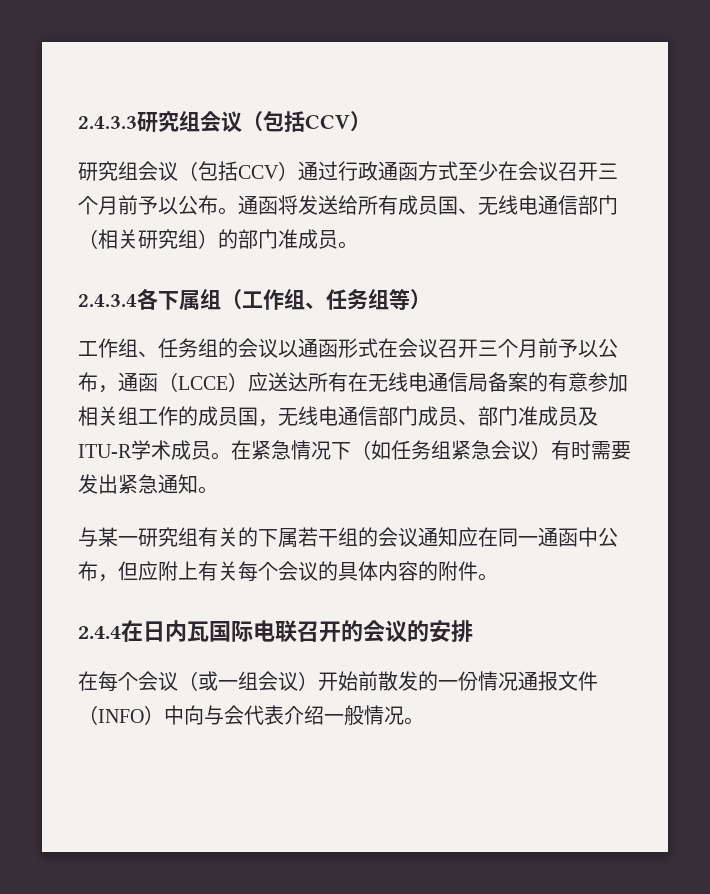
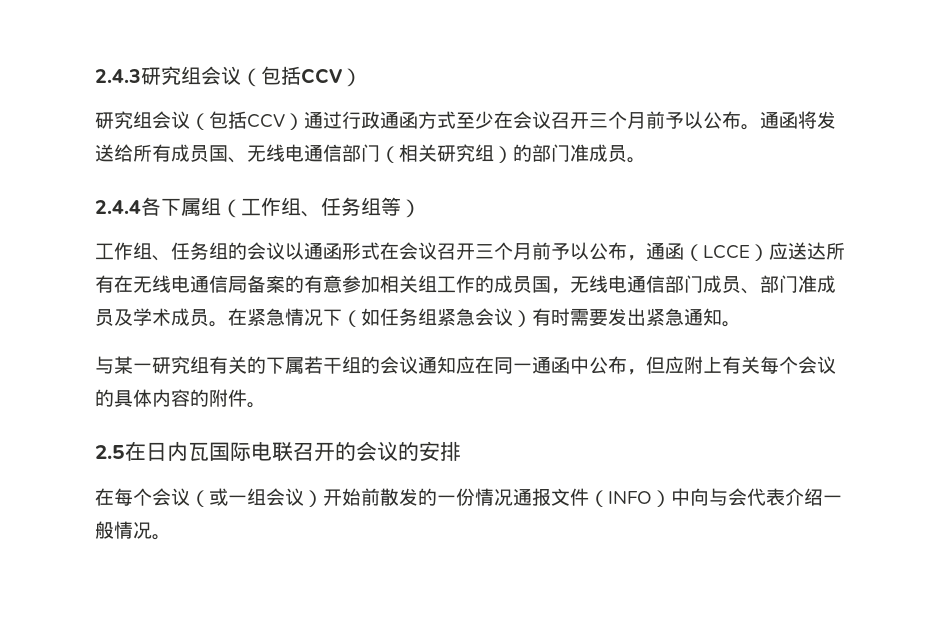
- 2.4.3.3研究组会议（包括CCV）
+ 2.4.3研究组会议（包括CCV）
- 2.4.3.4各下属组（工作组、任务组等）
+ 2.4.4各下属组（工作组、任务组等）
- 工作组、任务组的会议以通函形式在会议召开三个月前予以公布，通函（LCCE）应送达所有在无线电通信局备案的有意参加相关组工作的成员国，无线电通信部门成员、部门准成员及ITU-R学术成员。
+ 工作组、任务组的会议以通函形式在会议召开三个月前予以公布，通函（LCCE）应送达所有在无线电通信局备案的有意参加相关组工作的成员国，无线电通信部门成员、部门准成员及学术成员。
- 2.4.4在日内瓦国际电联召开的会议的安排
+ 2.5在日内瓦国际电联召开的会议的安排

